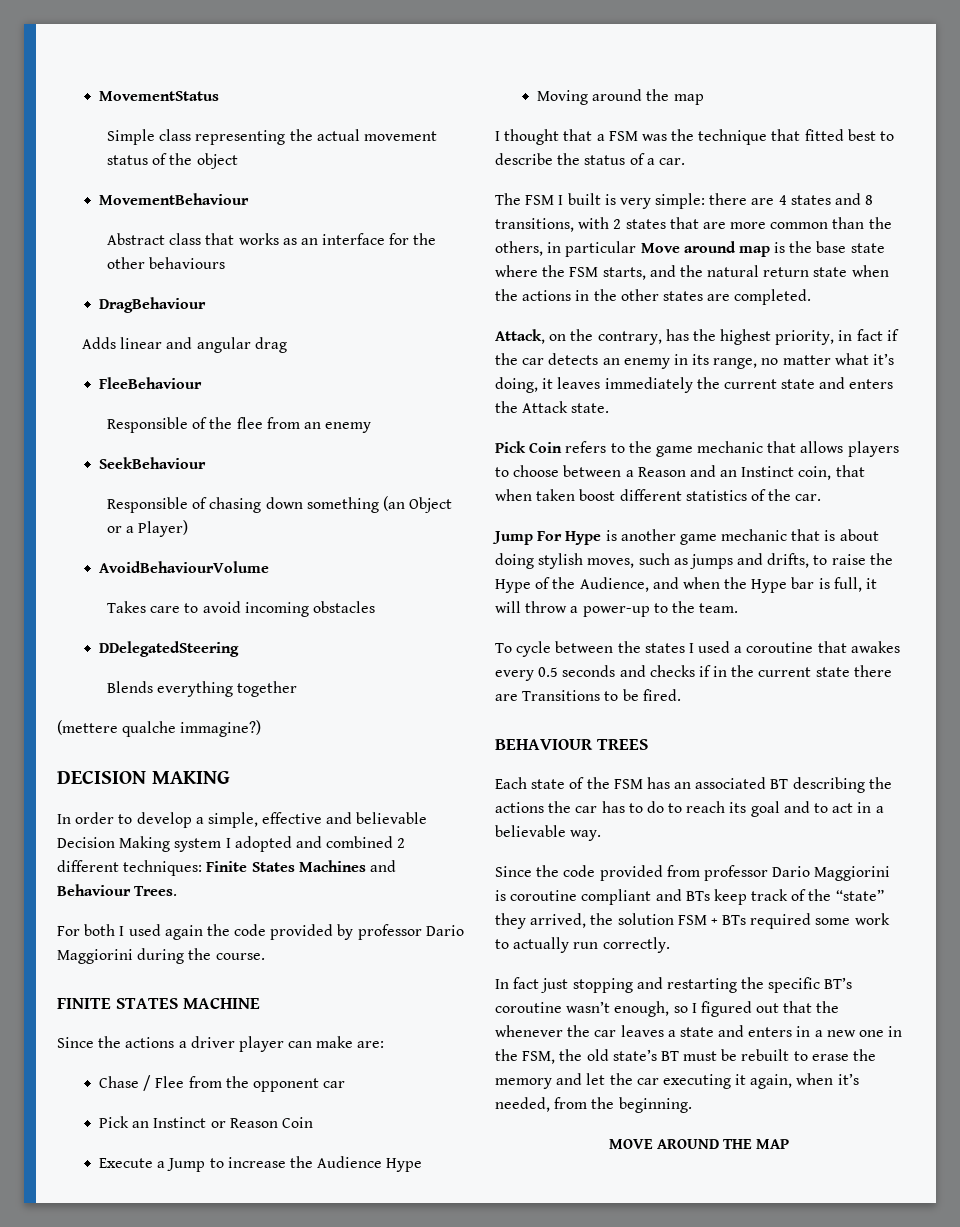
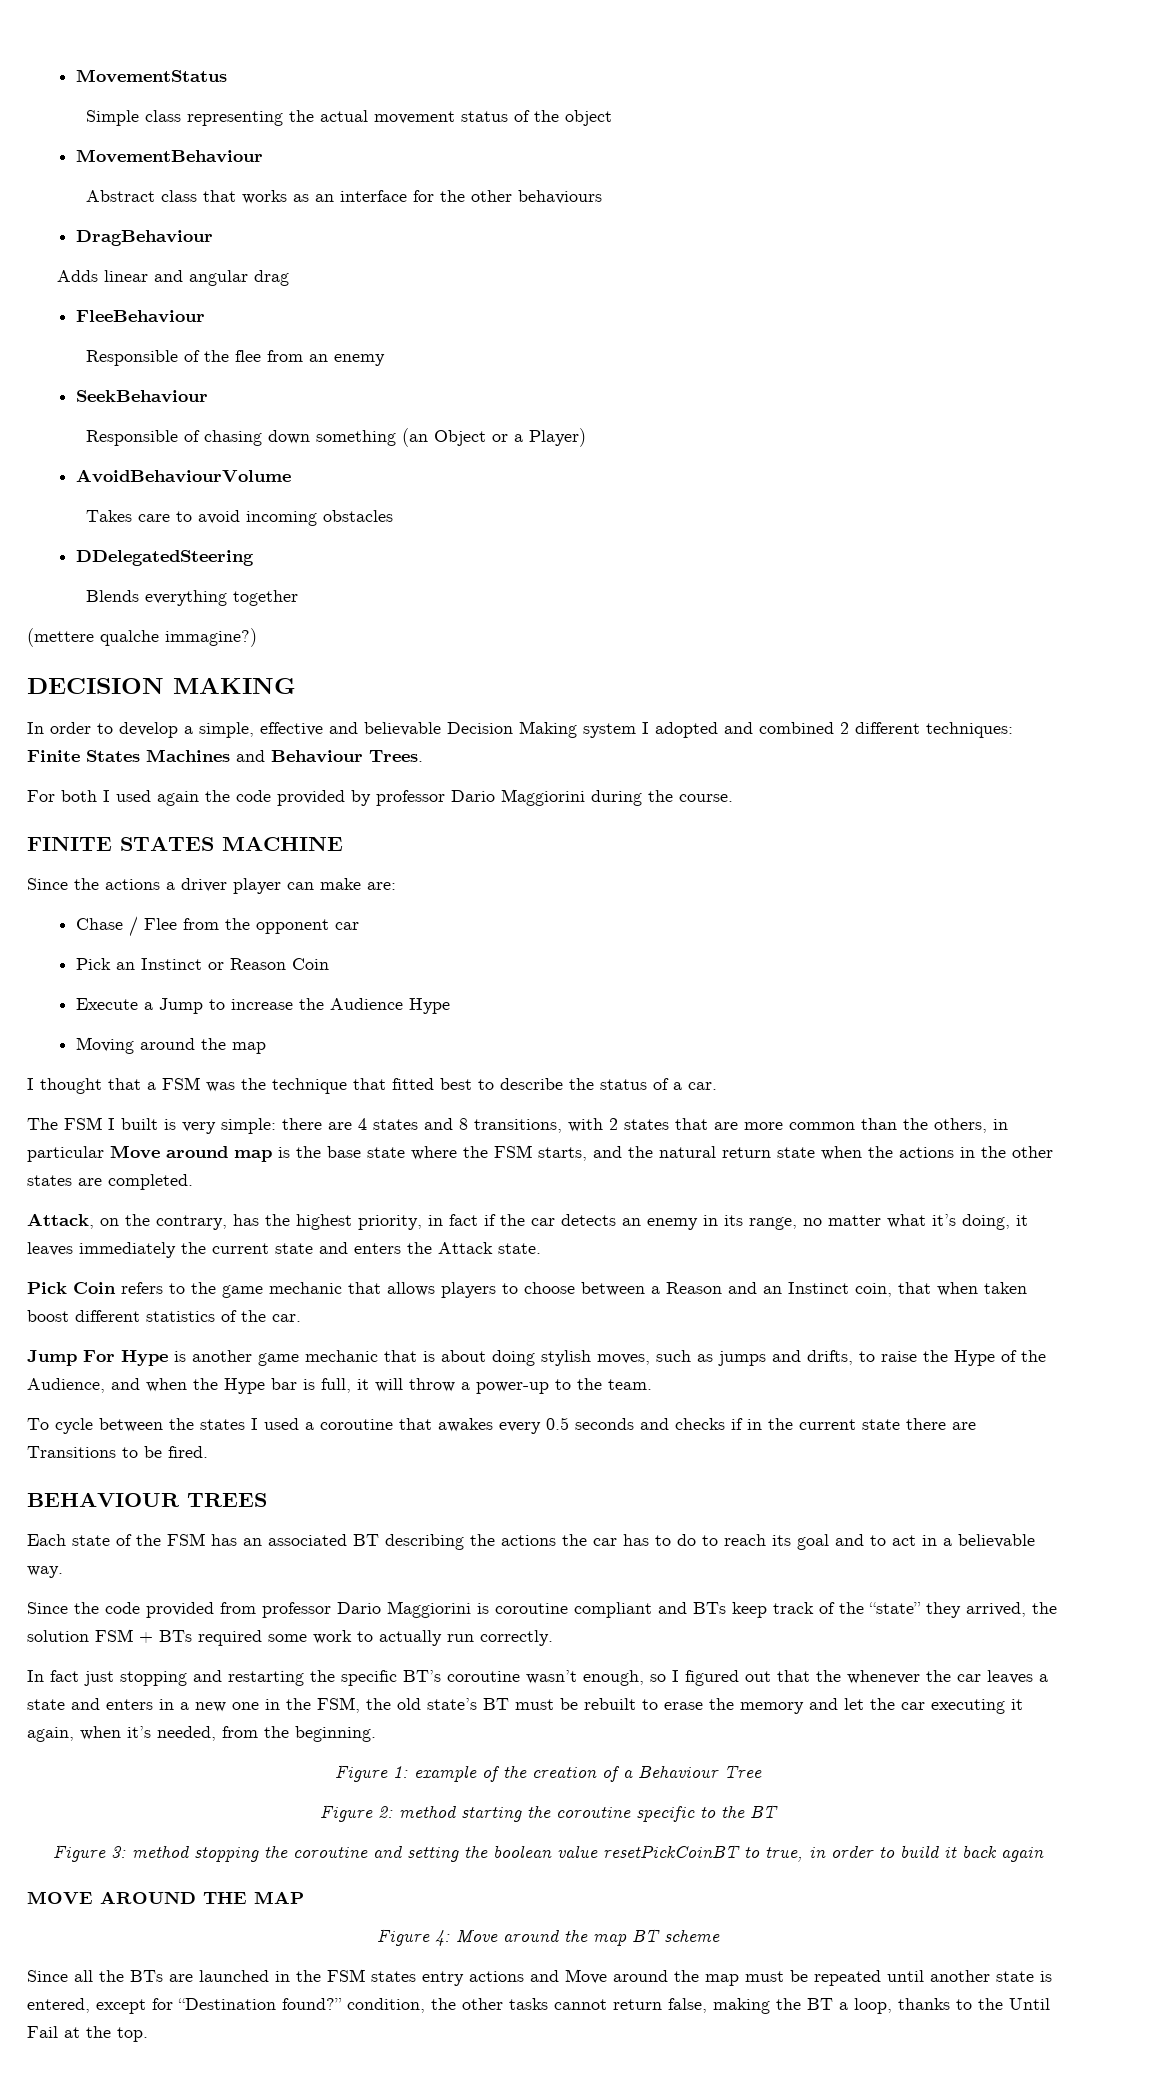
+ Figure 1: example of the creation of a Behaviour Tree
+ Figure 2: method starting the coroutine specific to the BT
+ Figure 3: method stopping the coroutine and setting the boolean value resetPickCoinBT to true, in order to build it back again
  MOVE AROUND THE MAP
+ Figure 4: Move around the map BT scheme
+ Since all the BTs are launched in the FSM states entry actions and Move around the map must be repeated until another state is entered, except for “Destination found?” condition, the other tasks cannot return false, making the BT a loop, thanks to the Until Fail at the top.

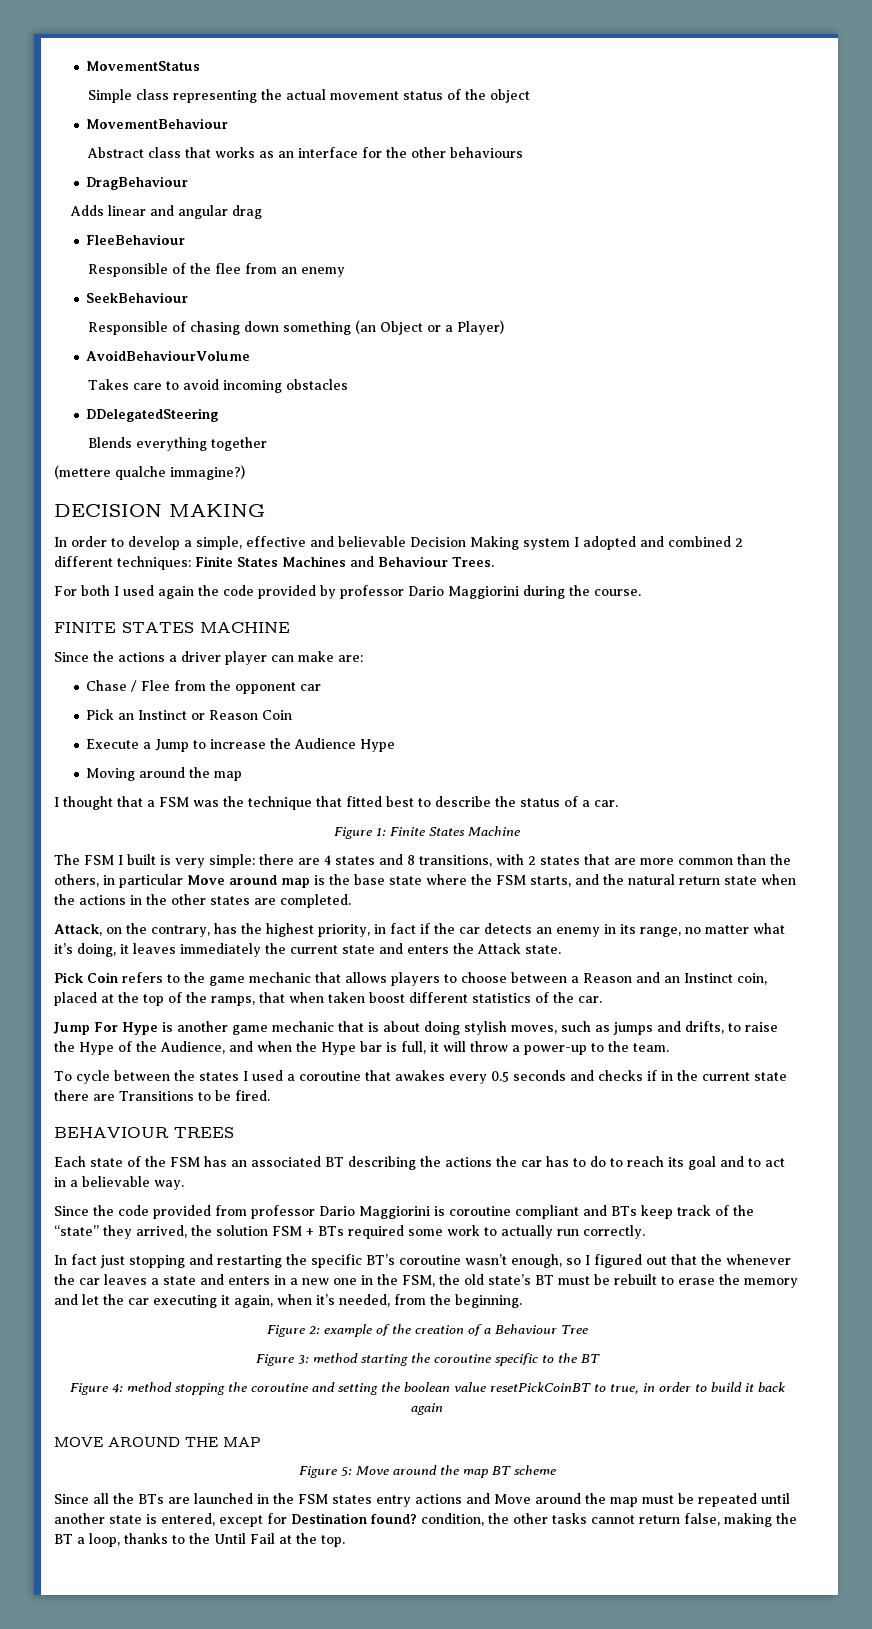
+ Figure 1: Finite States Machine
- Pick Coin refers to the game mechanic that allows players to choose between a Reason and an Instinct coin, that when taken boost different statistics of the car.
+ Pick Coin refers to the game mechanic that allows players to choose between a Reason and an Instinct coin, placed at the top of the ramps, that when taken boost different statistics of the car.
- Figure 1: example of the creation of a Behaviour Tree
+ Figure 2: example of the creation of a Behaviour Tree
- Figure 2: method starting the coroutine specific to the BT
+ Figure 3: method starting the coroutine specific to the BT
- Figure 3: method stopping the coroutine and setting the boolean value resetPickCoinBT to true, in order to build it back again
+ Figure 4: method stopping the coroutine and setting the boolean value resetPickCoinBT to true, in order to build it back again
- Figure 4: Move around the map BT scheme
+ Figure 5: Move around the map BT scheme
- Since all the BTs are launched in the FSM states entry actions and Move around the map must be repeated until another state is entered, except for “Destination found?” condition, the other tasks cannot return false, making the BT a loop, thanks to the Until Fail at the top.
+ Since all the BTs are launched in the FSM states entry actions and Move around the map must be repeated until another state is entered, except for Destination found? condition, the other tasks cannot return false, making the BT a loop, thanks to the Until Fail at the top.

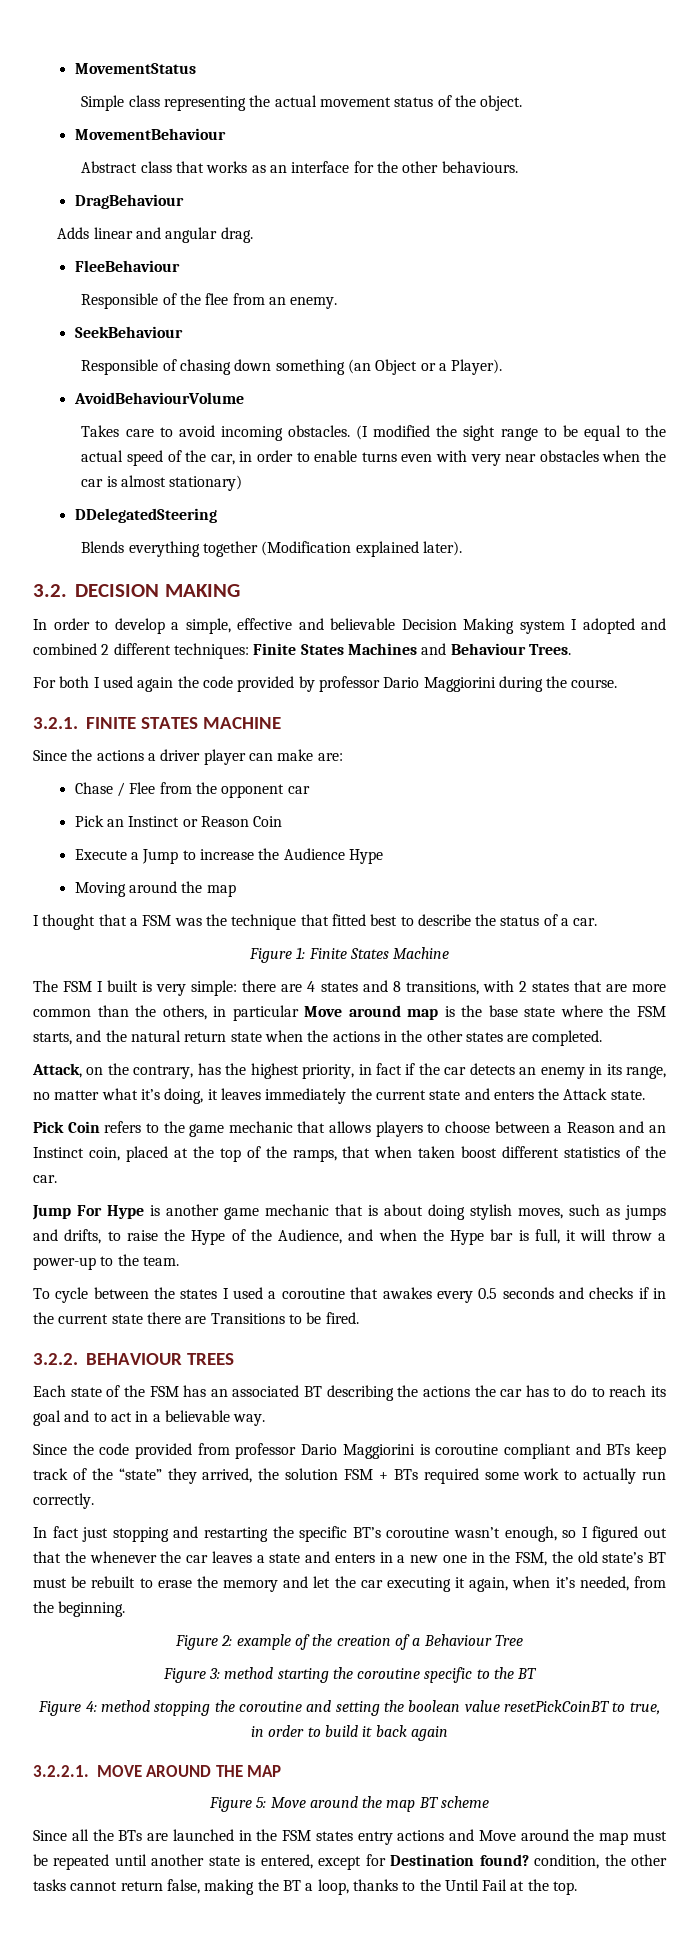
- Simple class representing the actual movement status of the object
+ Simple class representing the actual movement status of the object.
- Abstract class that works as an interface for the other behaviours
+ Abstract class that works as an interface for the other behaviours.
- Adds linear and angular drag
+ Adds linear and angular drag.
- Responsible of the flee from an enemy
+ Responsible of the flee from an enemy.
- Responsible of chasing down something (an Object or a Player)
+ Responsible of chasing down something (an Object or a Player).
- Takes care to avoid incoming obstacles
+ Takes care to avoid incoming obstacles. (I modified the sight range to be equal to the actual speed of the car, in order to enable turns even with very near obstacles when the car is almost stationary)
- Blends everything together
- (mettere qualche immagine?)
- DECISION MAKING
+ Blends everything together (Modification explained later).
+ 3.2. DECISION MAKING
- FINITE STATES MACHINE
+ 3.2.1. FINITE STATES MACHINE
- BEHAVIOUR TREES
+ 3.2.2. BEHAVIOUR TREES
- MOVE AROUND THE MAP
+ 3.2.2.1. MOVE AROUND THE MAP

